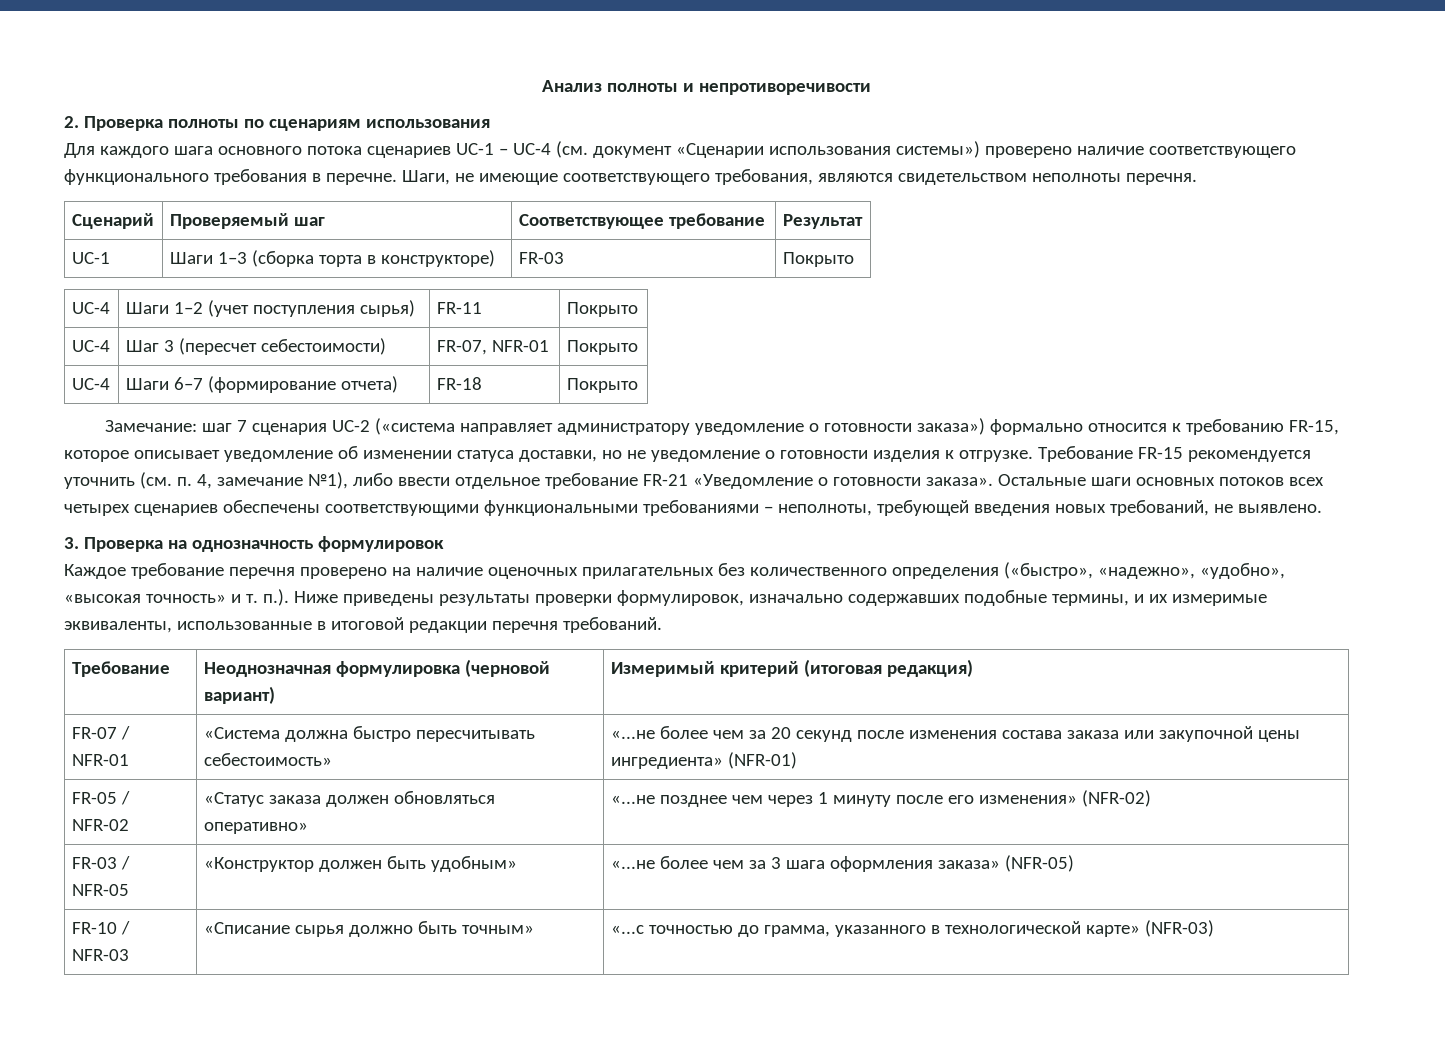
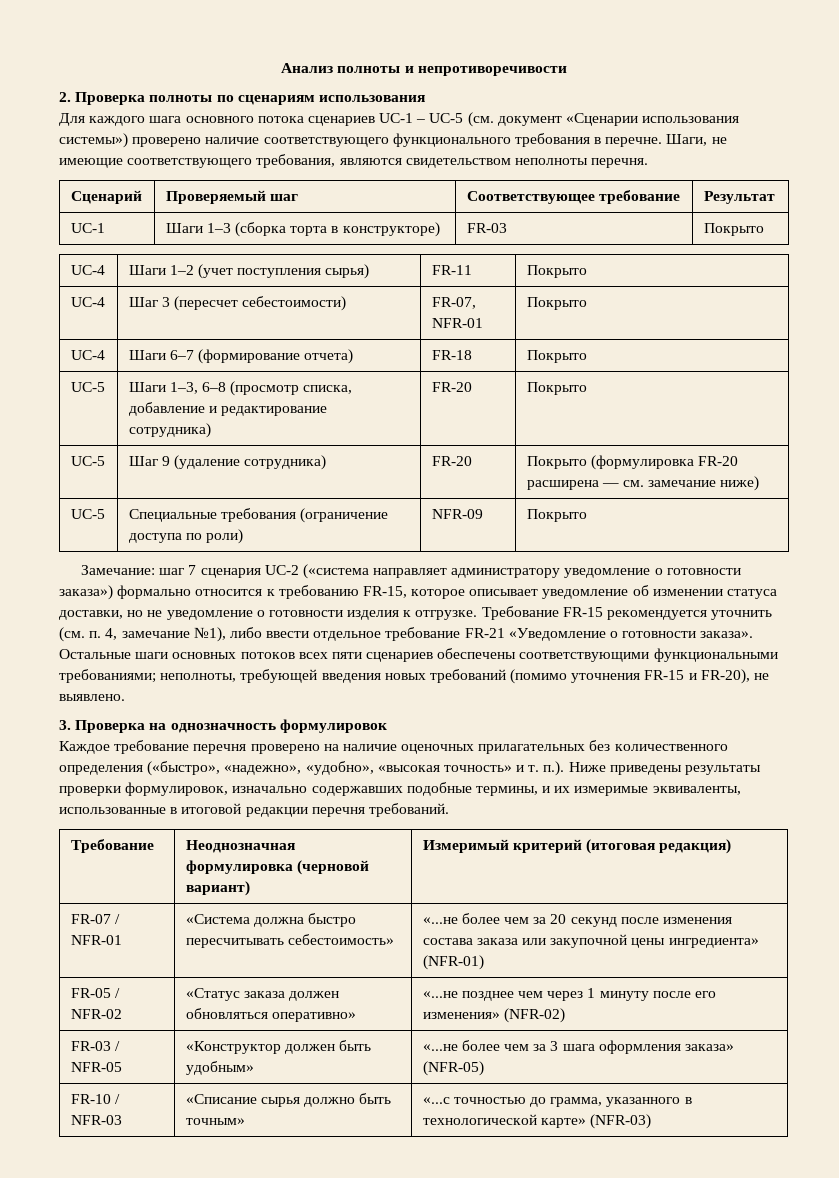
- Для каждого шага основного потока сценариев UC-1 – UC-4 (см. документ «Сценарии использования системы») проверено наличие соответствующего функционального требования в перечне.
+ Для каждого шага основного потока сценариев UC-1 – UC-5 (см. документ «Сценарии использования системы») проверено наличие соответствующего функционального требования в перечне.
+ UC-5 | Шаги 1–3, 6–8 (просмотр списка, добавление и редактирование сотрудника) | FR-20 | Покрыто
+ UC-5 | Шаг 9 (удаление сотрудника) | FR-20 | Покрыто (формулировка FR-20 расширена — см. замечание ниже)
+ UC-5 | Специальные требования (ограничение доступа по роли) | NFR-09 | Покрыто
- Остальные шаги основных потоков всех четырех сценариев обеспечены соответствующими функциональными требованиями − неполноты, требующей введения новых требований, не выявлено.
+ Остальные шаги основных потоков всех пяти сценариев обеспечены соответствующими функциональными требованиями; неполноты, требующей введения новых требований (помимо уточнения FR-15 и FR-20), не выявлено.

